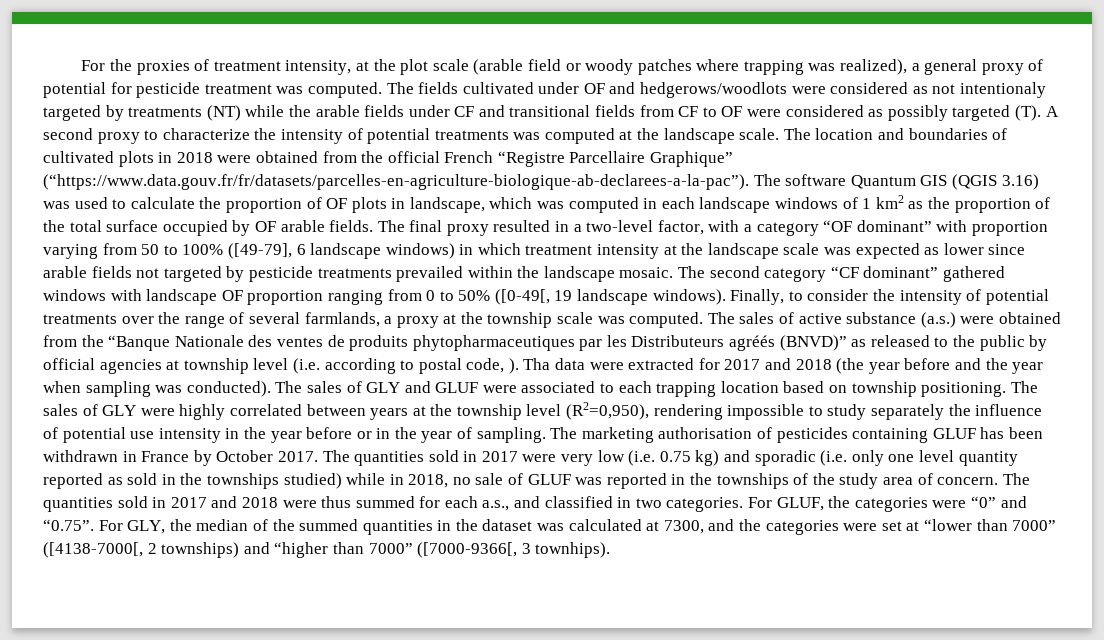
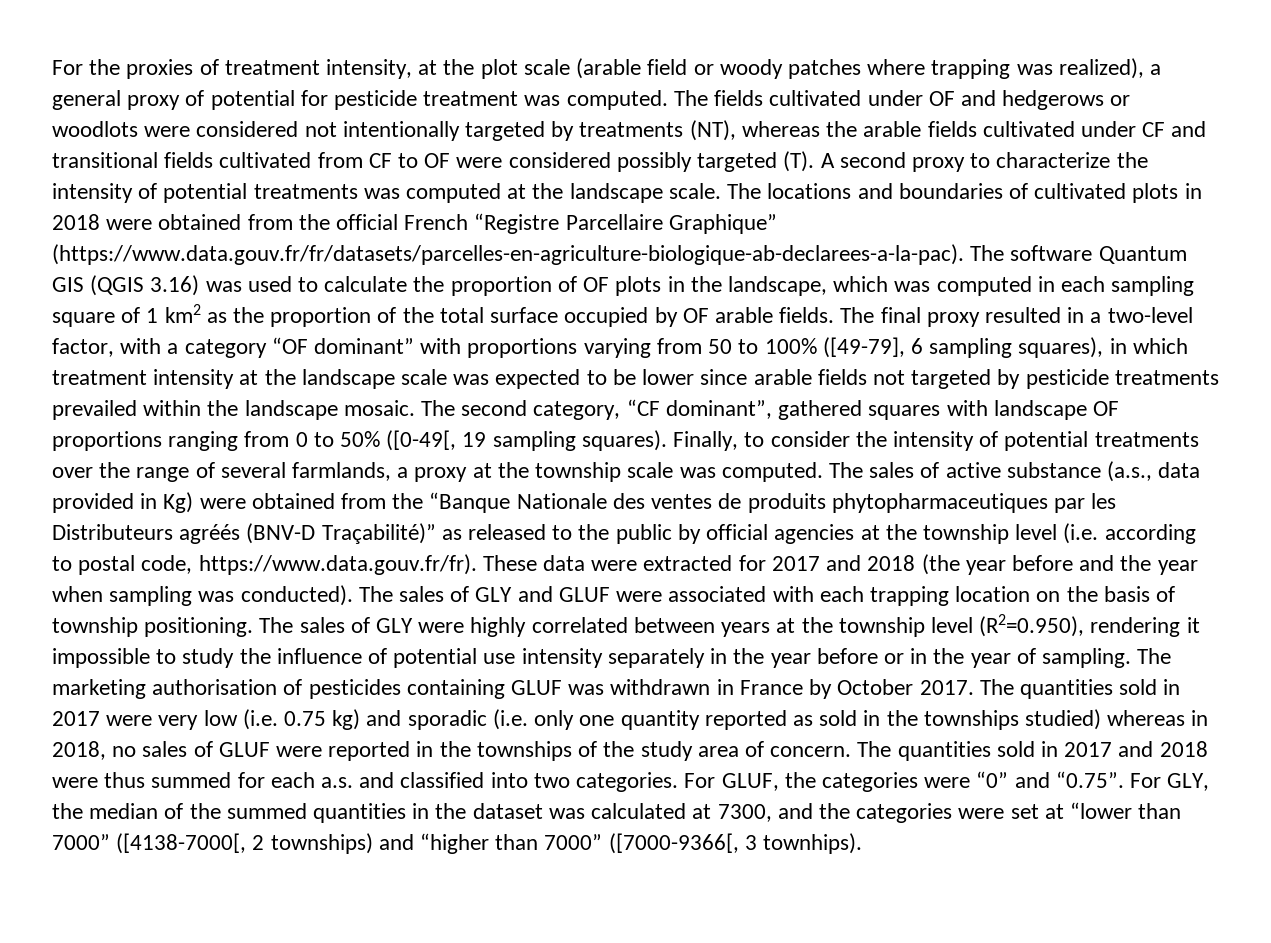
- The fields cultivated under OF and hedgerows/woodlots were considered as not intentionaly targeted by treatments (NT) while the arable fields under CF and transitional fields from CF to OF were considered as possibly targeted (T). A second proxy to characterize the intensity of potential treatments was computed at the landscape scale.
+ The fields cultivated under OF and hedgerows or woodlots were considered not intentionally targeted by treatments (NT), whereas the arable fields cultivated under CF and transitional fields cultivated from CF to OF were considered possibly targeted (T). A second proxy to characterize the intensity of potential treatments was computed at the landscape scale.
- The location and boundaries of cultivated plots in 2018 were obtained from the official French “Registre Parcellaire Graphique” (“https://www.data.gouv.fr/fr/datasets/parcelles-en-agriculture-biologique-ab-declarees-a-la-pac”). The software Quantum GIS (QGIS 3.16) was used to calculate the proportion of OF plots in landscape, which was computed in each landscape windows of 1 km2 as the proportion of the total surface occupied by OF arable fields.
+ The locations and boundaries of cultivated plots in 2018 were obtained from the official French “Registre Parcellaire Graphique” (https://www.data.gouv.fr/fr/datasets/parcelles-en-agriculture-biologique-ab-declarees-a-la-pac). The software Quantum GIS (QGIS 3.16) was used to calculate the proportion of OF plots in the landscape, which was computed in each sampling square of 1 km2 as the proportion of the total surface occupied by OF arable fields.
- The final proxy resulted in a two-level factor, with a category “OF dominant” with proportion varying from 50 to 100% ([49-79], 6 landscape windows) in which treatment intensity at the landscape scale was expected as lower since arable fields not targeted by pesticide treatments prevailed within the landscape mosaic.
+ The final proxy resulted in a two-level factor, with a category “OF dominant” with proportions varying from 50 to 100% ([49-79], 6 sampling squares), in which treatment intensity at the landscape scale was expected to be lower since arable fields not targeted by pesticide treatments prevailed within the landscape mosaic.
- The second category “CF dominant” gathered windows with landscape OF proportion ranging from 0 to 50% ([0-49[, 19 landscape windows).
+ The second category, “CF dominant”, gathered squares with landscape OF proportions ranging from 0 to 50% ([0-49[, 19 sampling squares).
- The sales of active substance (a.s.) were obtained from the “Banque Nationale des ventes de produits phytopharmaceutiques par les Distributeurs agréés (BNVD)” as released to the public by official agencies at township level (i.e. according to postal code, ). Tha data were extracted for 2017 and 2018 (the year before and the year when sampling was conducted).
+ The sales of active substance (a.s., data provided in Kg) were obtained from the “Banque Nationale des ventes de produits phytopharmaceutiques par les Distributeurs agréés (BNV-D Traçabilité)” as released to the public by official agencies at the township level (i.e. according to postal code, https://www.data.gouv.fr/fr). These data were extracted for 2017 and 2018 (the year before and the year when sampling was conducted).
- The sales of GLY and GLUF were associated to each trapping location based on township positioning.
+ The sales of GLY and GLUF were associated with each trapping location on the basis of township positioning.
- The sales of GLY were highly correlated between years at the township level (R2=0,950), rendering impossible to study separately the influence of potential use intensity in the year before or in the year of sampling.
+ The sales of GLY were highly correlated between years at the township level (R2=0.950), rendering it impossible to study the influence of potential use intensity separately in the year before or in the year of sampling.
- The marketing authorisation of pesticides containing GLUF has been withdrawn in France by October 2017.
+ The marketing authorisation of pesticides containing GLUF was withdrawn in France by October 2017.
- The quantities sold in 2017 were very low (i.e. 0.75 kg) and sporadic (i.e. only one level quantity reported as sold in the townships studied) while in 2018, no sale of GLUF was reported in the townships of the study area of concern.
+ The quantities sold in 2017 were very low (i.e. 0.75 kg) and sporadic (i.e. only one quantity reported as sold in the townships studied) whereas in 2018, no sales of GLUF were reported in the townships of the study area of concern.
- The quantities sold in 2017 and 2018 were thus summed for each a.s., and classified in two categories.
+ The quantities sold in 2017 and 2018 were thus summed for each a.s. and classified into two categories.

